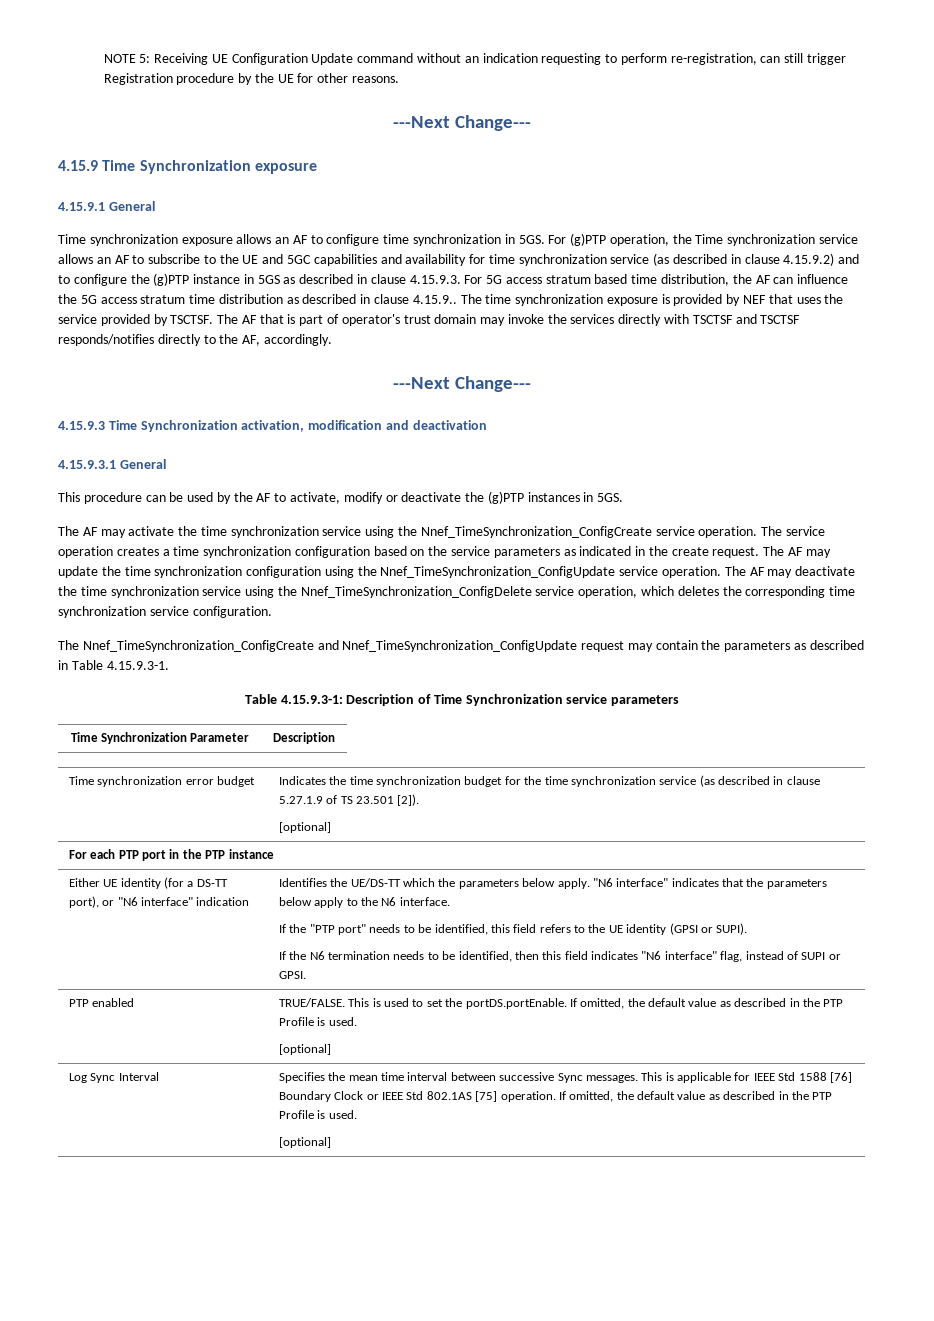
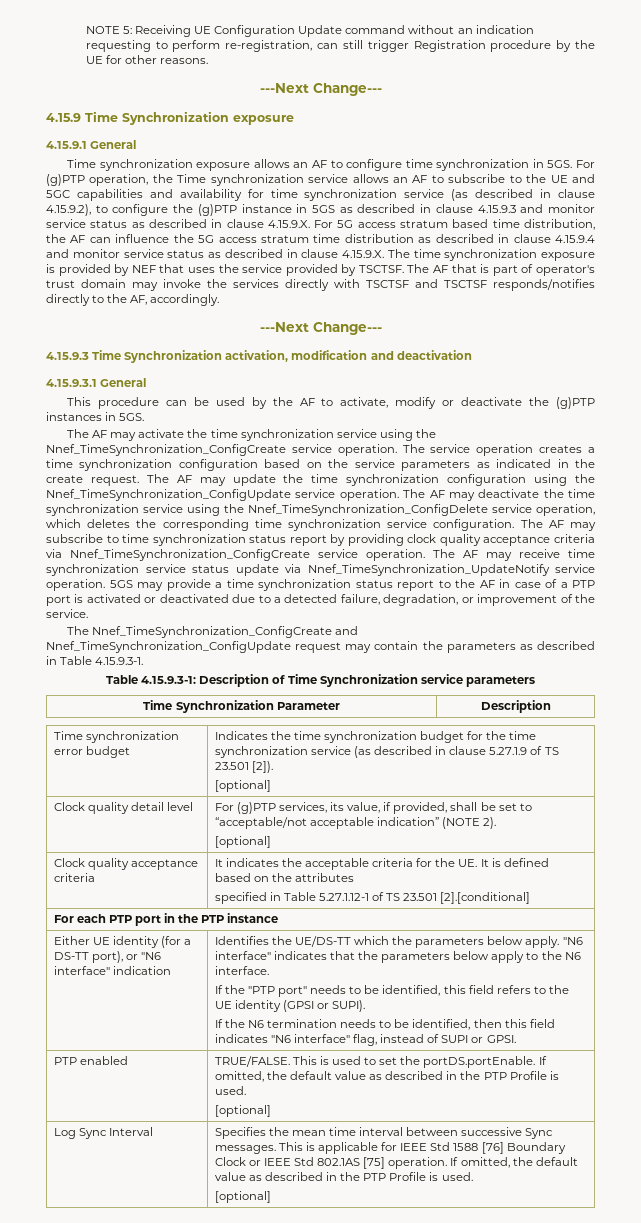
- For (g)PTP operation, the Time synchronization service allows an AF to subscribe to the UE and 5GC capabilities and availability for time synchronization service (as described in clause 4.15.9.2) and to configure the (g)PTP instance in 5GS as described in clause 4.15.9.3. For 5G access stratum based time distribution, the AF can influence the 5G access stratum time distribution as described in clause 4.15.9.. The time synchronization exposure is provided by NEF that uses the service provided by TSCTSF.
+ For (g)PTP operation, the Time synchronization service allows an AF to subscribe to the UE and 5GC capabilities and availability for time synchronization service (as described in clause 4.15.9.2), to configure the (g)PTP instance in 5GS as described in clause 4.15.9.3 and monitor service status as described in clause 4.15.9.X. For 5G access stratum based time distribution, the AF can influence the 5G access stratum time distribution as described in clause 4.15.9.4 and monitor service status as described in clause 4.15.9.X. The time synchronization exposure is provided by NEF that uses the service provided by TSCTSF.
+ The AF may subscribe to time synchronization status report by providing clock quality acceptance criteria via Nnef_TimeSynchronization_ConfigCreate service operation. The AF may receive time synchronization service status update via Nnef_TimeSynchronization_UpdateNotify service operation. 5GS may provide a time synchronization status report to the AF in case of a PTP port is activated or deactivated due to a detected failure, degradation, or improvement of the service.
+ Clock quality detail level | For (g)PTP services, its value, if provided, shall be set to “acceptable/not acceptable indication” (NOTE 2).
+ [optional]
+ Clock quality acceptance criteria | It indicates the acceptable criteria for the UE. It is defined based on the attributes
+ specified in Table 5.27.1.12-1 of TS 23.501 [2].[conditional]

